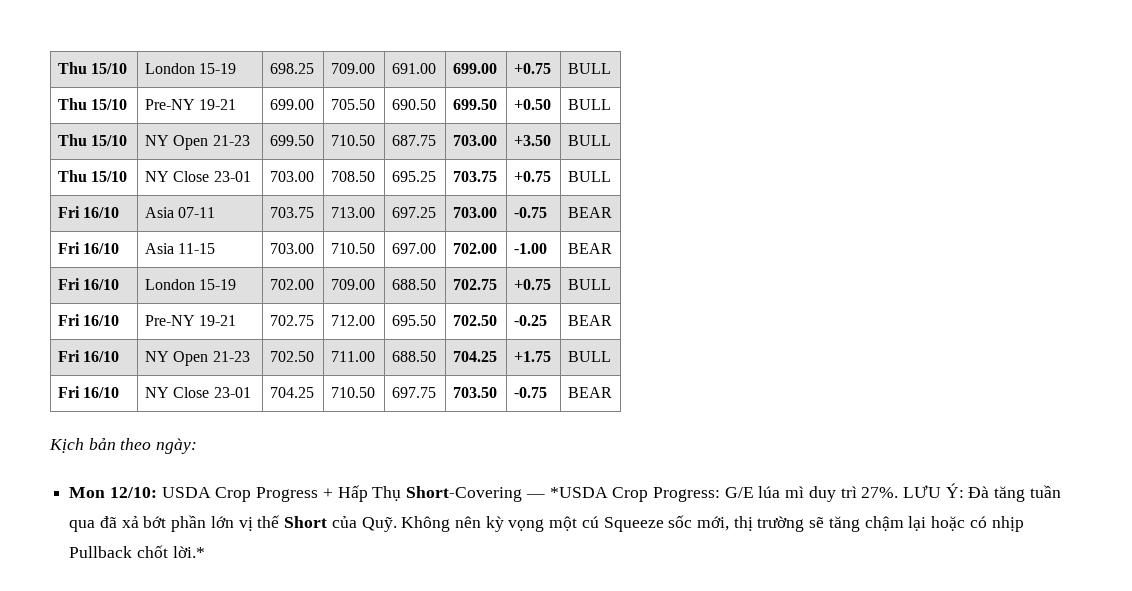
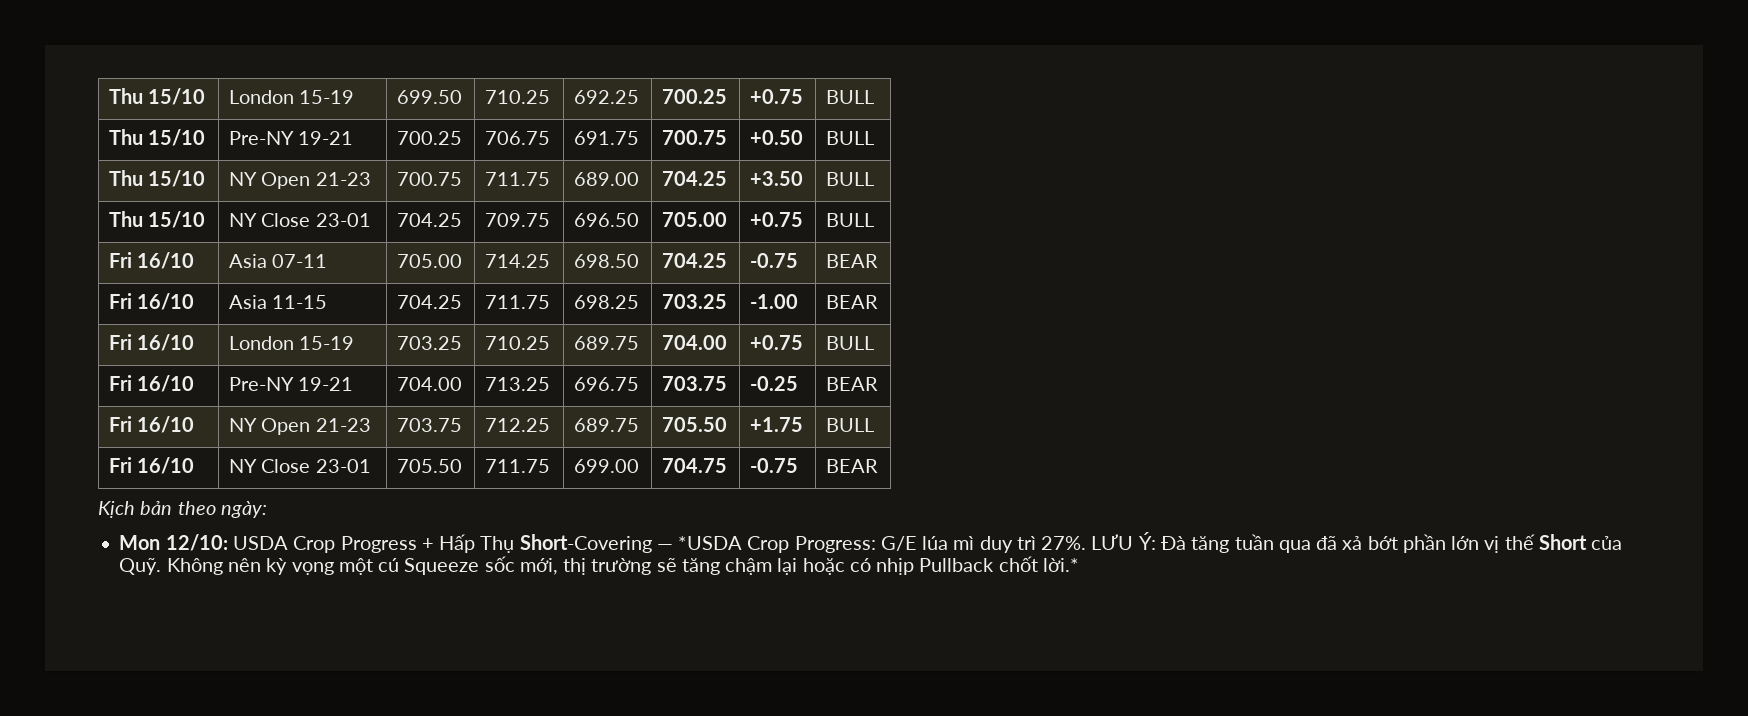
- Thu 15/10 | London 15-19 | 698.25 | 709.00 | 691.00 | 699.00 | +0.75 | BULL
+ Thu 15/10 | London 15-19 | 699.50 | 710.25 | 692.25 | 700.25 | +0.75 | BULL
- Thu 15/10 | Pre-NY 19-21 | 699.00 | 705.50 | 690.50 | 699.50 | +0.50 | BULL
+ Thu 15/10 | Pre-NY 19-21 | 700.25 | 706.75 | 691.75 | 700.75 | +0.50 | BULL
- Thu 15/10 | NY Open 21-23 | 699.50 | 710.50 | 687.75 | 703.00 | +3.50 | BULL
+ Thu 15/10 | NY Open 21-23 | 700.75 | 711.75 | 689.00 | 704.25 | +3.50 | BULL
- Thu 15/10 | NY Close 23-01 | 703.00 | 708.50 | 695.25 | 703.75 | +0.75 | BULL
+ Thu 15/10 | NY Close 23-01 | 704.25 | 709.75 | 696.50 | 705.00 | +0.75 | BULL
- Fri 16/10 | Asia 07-11 | 703.75 | 713.00 | 697.25 | 703.00 | -0.75 | BEAR
+ Fri 16/10 | Asia 07-11 | 705.00 | 714.25 | 698.50 | 704.25 | -0.75 | BEAR
- Fri 16/10 | Asia 11-15 | 703.00 | 710.50 | 697.00 | 702.00 | -1.00 | BEAR
+ Fri 16/10 | Asia 11-15 | 704.25 | 711.75 | 698.25 | 703.25 | -1.00 | BEAR
- Fri 16/10 | London 15-19 | 702.00 | 709.00 | 688.50 | 702.75 | +0.75 | BULL
+ Fri 16/10 | London 15-19 | 703.25 | 710.25 | 689.75 | 704.00 | +0.75 | BULL
- Fri 16/10 | Pre-NY 19-21 | 702.75 | 712.00 | 695.50 | 702.50 | -0.25 | BEAR
+ Fri 16/10 | Pre-NY 19-21 | 704.00 | 713.25 | 696.75 | 703.75 | -0.25 | BEAR
- Fri 16/10 | NY Open 21-23 | 702.50 | 711.00 | 688.50 | 704.25 | +1.75 | BULL
+ Fri 16/10 | NY Open 21-23 | 703.75 | 712.25 | 689.75 | 705.50 | +1.75 | BULL
- Fri 16/10 | NY Close 23-01 | 704.25 | 710.50 | 697.75 | 703.50 | -0.75 | BEAR
+ Fri 16/10 | NY Close 23-01 | 705.50 | 711.75 | 699.00 | 704.75 | -0.75 | BEAR

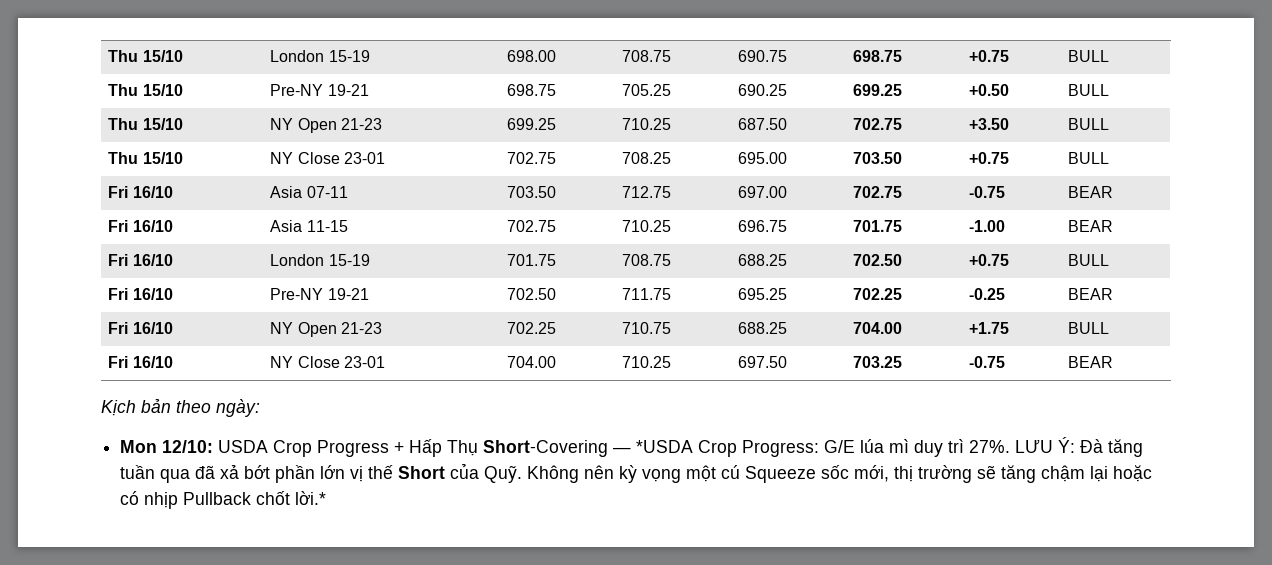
- Thu 15/10 | London 15-19 | 699.50 | 710.25 | 692.25 | 700.25 | +0.75 | BULL
+ Thu 15/10 | London 15-19 | 698.00 | 708.75 | 690.75 | 698.75 | +0.75 | BULL
- Thu 15/10 | Pre-NY 19-21 | 700.25 | 706.75 | 691.75 | 700.75 | +0.50 | BULL
+ Thu 15/10 | Pre-NY 19-21 | 698.75 | 705.25 | 690.25 | 699.25 | +0.50 | BULL
- Thu 15/10 | NY Open 21-23 | 700.75 | 711.75 | 689.00 | 704.25 | +3.50 | BULL
+ Thu 15/10 | NY Open 21-23 | 699.25 | 710.25 | 687.50 | 702.75 | +3.50 | BULL
- Thu 15/10 | NY Close 23-01 | 704.25 | 709.75 | 696.50 | 705.00 | +0.75 | BULL
+ Thu 15/10 | NY Close 23-01 | 702.75 | 708.25 | 695.00 | 703.50 | +0.75 | BULL
- Fri 16/10 | Asia 07-11 | 705.00 | 714.25 | 698.50 | 704.25 | -0.75 | BEAR
+ Fri 16/10 | Asia 07-11 | 703.50 | 712.75 | 697.00 | 702.75 | -0.75 | BEAR
- Fri 16/10 | Asia 11-15 | 704.25 | 711.75 | 698.25 | 703.25 | -1.00 | BEAR
+ Fri 16/10 | Asia 11-15 | 702.75 | 710.25 | 696.75 | 701.75 | -1.00 | BEAR
- Fri 16/10 | London 15-19 | 703.25 | 710.25 | 689.75 | 704.00 | +0.75 | BULL
+ Fri 16/10 | London 15-19 | 701.75 | 708.75 | 688.25 | 702.50 | +0.75 | BULL
- Fri 16/10 | Pre-NY 19-21 | 704.00 | 713.25 | 696.75 | 703.75 | -0.25 | BEAR
+ Fri 16/10 | Pre-NY 19-21 | 702.50 | 711.75 | 695.25 | 702.25 | -0.25 | BEAR
- Fri 16/10 | NY Open 21-23 | 703.75 | 712.25 | 689.75 | 705.50 | +1.75 | BULL
+ Fri 16/10 | NY Open 21-23 | 702.25 | 710.75 | 688.25 | 704.00 | +1.75 | BULL
- Fri 16/10 | NY Close 23-01 | 705.50 | 711.75 | 699.00 | 704.75 | -0.75 | BEAR
+ Fri 16/10 | NY Close 23-01 | 704.00 | 710.25 | 697.50 | 703.25 | -0.75 | BEAR

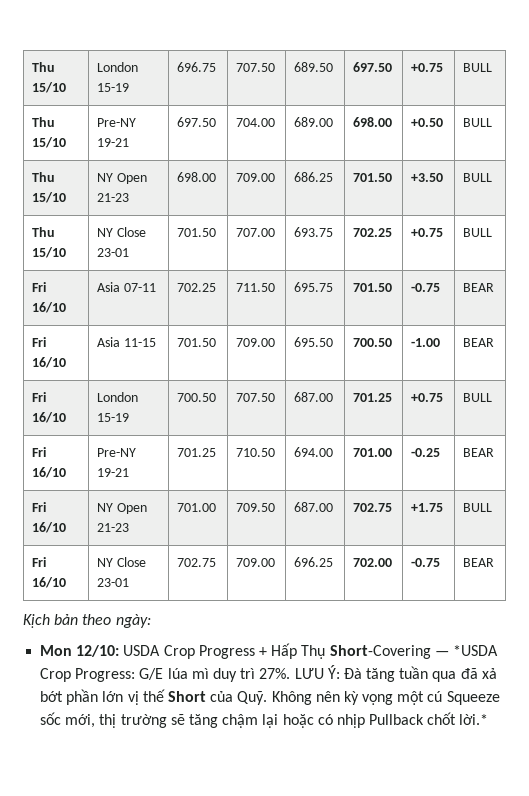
- Thu 15/10 | London 15-19 | 698.00 | 708.75 | 690.75 | 698.75 | +0.75 | BULL
+ Thu 15/10 | London 15-19 | 696.75 | 707.50 | 689.50 | 697.50 | +0.75 | BULL
- Thu 15/10 | Pre-NY 19-21 | 698.75 | 705.25 | 690.25 | 699.25 | +0.50 | BULL
+ Thu 15/10 | Pre-NY 19-21 | 697.50 | 704.00 | 689.00 | 698.00 | +0.50 | BULL
- Thu 15/10 | NY Open 21-23 | 699.25 | 710.25 | 687.50 | 702.75 | +3.50 | BULL
+ Thu 15/10 | NY Open 21-23 | 698.00 | 709.00 | 686.25 | 701.50 | +3.50 | BULL
- Thu 15/10 | NY Close 23-01 | 702.75 | 708.25 | 695.00 | 703.50 | +0.75 | BULL
+ Thu 15/10 | NY Close 23-01 | 701.50 | 707.00 | 693.75 | 702.25 | +0.75 | BULL
- Fri 16/10 | Asia 07-11 | 703.50 | 712.75 | 697.00 | 702.75 | -0.75 | BEAR
+ Fri 16/10 | Asia 07-11 | 702.25 | 711.50 | 695.75 | 701.50 | -0.75 | BEAR
- Fri 16/10 | Asia 11-15 | 702.75 | 710.25 | 696.75 | 701.75 | -1.00 | BEAR
+ Fri 16/10 | Asia 11-15 | 701.50 | 709.00 | 695.50 | 700.50 | -1.00 | BEAR
- Fri 16/10 | London 15-19 | 701.75 | 708.75 | 688.25 | 702.50 | +0.75 | BULL
+ Fri 16/10 | London 15-19 | 700.50 | 707.50 | 687.00 | 701.25 | +0.75 | BULL
- Fri 16/10 | Pre-NY 19-21 | 702.50 | 711.75 | 695.25 | 702.25 | -0.25 | BEAR
+ Fri 16/10 | Pre-NY 19-21 | 701.25 | 710.50 | 694.00 | 701.00 | -0.25 | BEAR
- Fri 16/10 | NY Open 21-23 | 702.25 | 710.75 | 688.25 | 704.00 | +1.75 | BULL
+ Fri 16/10 | NY Open 21-23 | 701.00 | 709.50 | 687.00 | 702.75 | +1.75 | BULL
- Fri 16/10 | NY Close 23-01 | 704.00 | 710.25 | 697.50 | 703.25 | -0.75 | BEAR
+ Fri 16/10 | NY Close 23-01 | 702.75 | 709.00 | 696.25 | 702.00 | -0.75 | BEAR

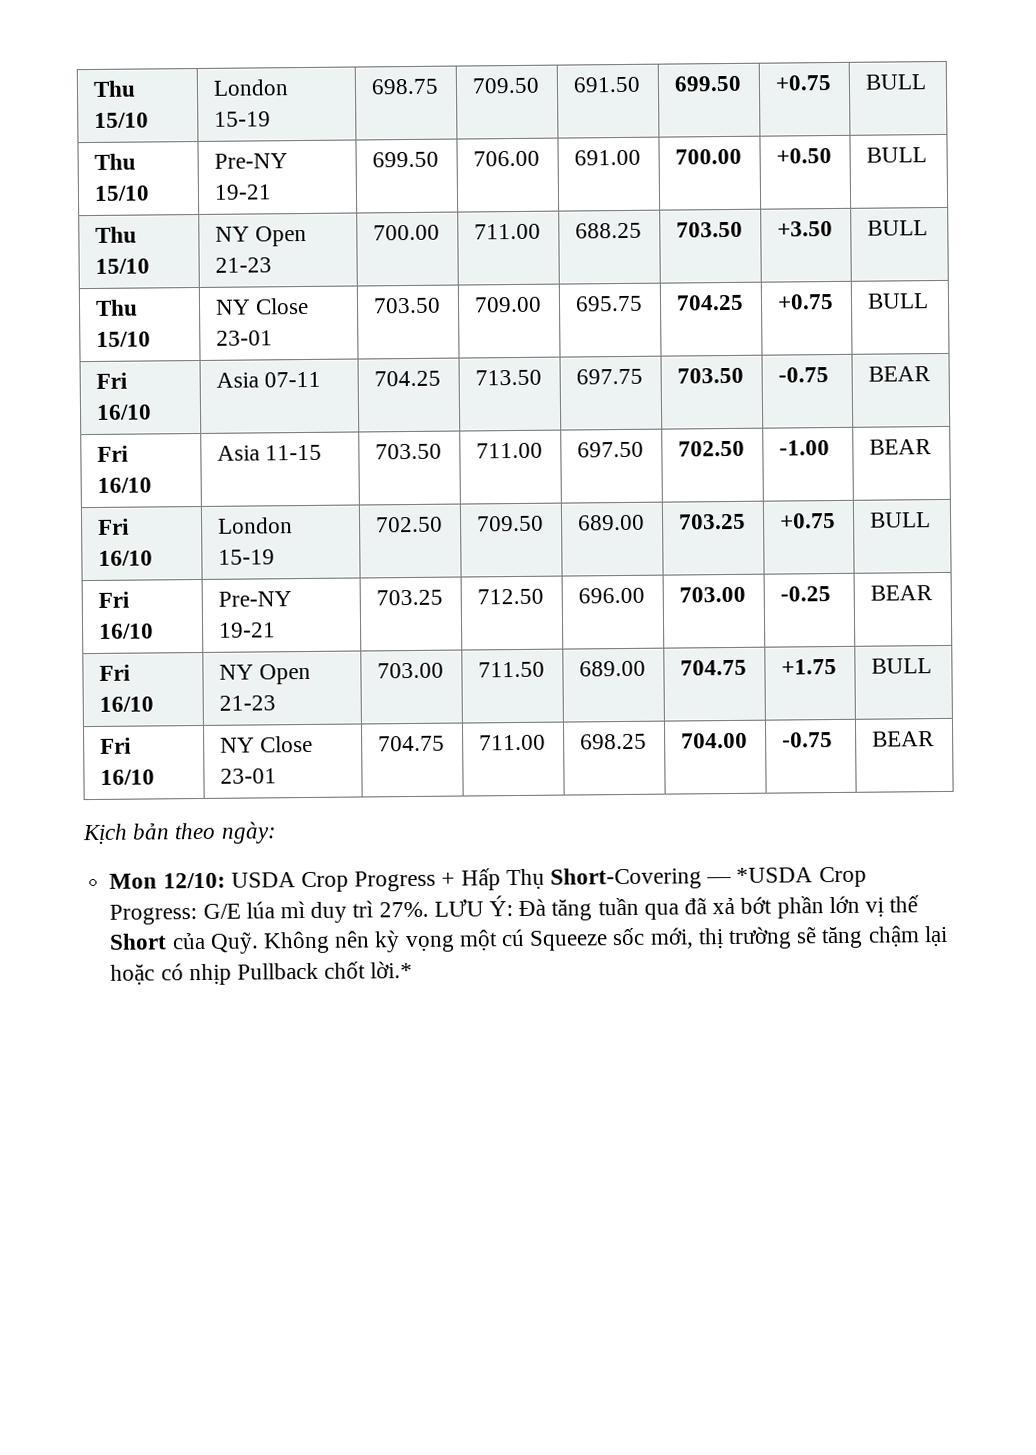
- Thu 15/10 | London 15-19 | 696.75 | 707.50 | 689.50 | 697.50 | +0.75 | BULL
+ Thu 15/10 | London 15-19 | 698.75 | 709.50 | 691.50 | 699.50 | +0.75 | BULL
- Thu 15/10 | Pre-NY 19-21 | 697.50 | 704.00 | 689.00 | 698.00 | +0.50 | BULL
+ Thu 15/10 | Pre-NY 19-21 | 699.50 | 706.00 | 691.00 | 700.00 | +0.50 | BULL
- Thu 15/10 | NY Open 21-23 | 698.00 | 709.00 | 686.25 | 701.50 | +3.50 | BULL
+ Thu 15/10 | NY Open 21-23 | 700.00 | 711.00 | 688.25 | 703.50 | +3.50 | BULL
- Thu 15/10 | NY Close 23-01 | 701.50 | 707.00 | 693.75 | 702.25 | +0.75 | BULL
+ Thu 15/10 | NY Close 23-01 | 703.50 | 709.00 | 695.75 | 704.25 | +0.75 | BULL
- Fri 16/10 | Asia 07-11 | 702.25 | 711.50 | 695.75 | 701.50 | -0.75 | BEAR
+ Fri 16/10 | Asia 07-11 | 704.25 | 713.50 | 697.75 | 703.50 | -0.75 | BEAR
- Fri 16/10 | Asia 11-15 | 701.50 | 709.00 | 695.50 | 700.50 | -1.00 | BEAR
+ Fri 16/10 | Asia 11-15 | 703.50 | 711.00 | 697.50 | 702.50 | -1.00 | BEAR
- Fri 16/10 | London 15-19 | 700.50 | 707.50 | 687.00 | 701.25 | +0.75 | BULL
+ Fri 16/10 | London 15-19 | 702.50 | 709.50 | 689.00 | 703.25 | +0.75 | BULL
- Fri 16/10 | Pre-NY 19-21 | 701.25 | 710.50 | 694.00 | 701.00 | -0.25 | BEAR
+ Fri 16/10 | Pre-NY 19-21 | 703.25 | 712.50 | 696.00 | 703.00 | -0.25 | BEAR
- Fri 16/10 | NY Open 21-23 | 701.00 | 709.50 | 687.00 | 702.75 | +1.75 | BULL
+ Fri 16/10 | NY Open 21-23 | 703.00 | 711.50 | 689.00 | 704.75 | +1.75 | BULL
- Fri 16/10 | NY Close 23-01 | 702.75 | 709.00 | 696.25 | 702.00 | -0.75 | BEAR
+ Fri 16/10 | NY Close 23-01 | 704.75 | 711.00 | 698.25 | 704.00 | -0.75 | BEAR

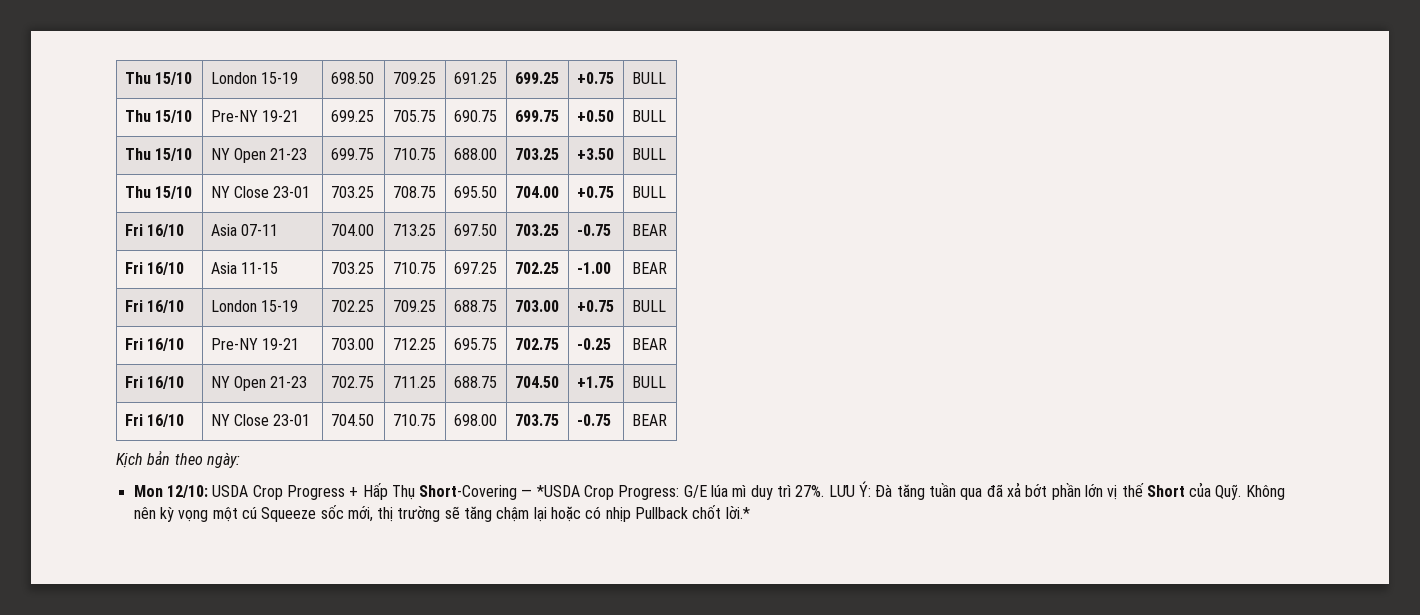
- Thu 15/10 | London 15-19 | 698.75 | 709.50 | 691.50 | 699.50 | +0.75 | BULL
+ Thu 15/10 | London 15-19 | 698.50 | 709.25 | 691.25 | 699.25 | +0.75 | BULL
- Thu 15/10 | Pre-NY 19-21 | 699.50 | 706.00 | 691.00 | 700.00 | +0.50 | BULL
+ Thu 15/10 | Pre-NY 19-21 | 699.25 | 705.75 | 690.75 | 699.75 | +0.50 | BULL
- Thu 15/10 | NY Open 21-23 | 700.00 | 711.00 | 688.25 | 703.50 | +3.50 | BULL
+ Thu 15/10 | NY Open 21-23 | 699.75 | 710.75 | 688.00 | 703.25 | +3.50 | BULL
- Thu 15/10 | NY Close 23-01 | 703.50 | 709.00 | 695.75 | 704.25 | +0.75 | BULL
+ Thu 15/10 | NY Close 23-01 | 703.25 | 708.75 | 695.50 | 704.00 | +0.75 | BULL
- Fri 16/10 | Asia 07-11 | 704.25 | 713.50 | 697.75 | 703.50 | -0.75 | BEAR
+ Fri 16/10 | Asia 07-11 | 704.00 | 713.25 | 697.50 | 703.25 | -0.75 | BEAR
- Fri 16/10 | Asia 11-15 | 703.50 | 711.00 | 697.50 | 702.50 | -1.00 | BEAR
+ Fri 16/10 | Asia 11-15 | 703.25 | 710.75 | 697.25 | 702.25 | -1.00 | BEAR
- Fri 16/10 | London 15-19 | 702.50 | 709.50 | 689.00 | 703.25 | +0.75 | BULL
+ Fri 16/10 | London 15-19 | 702.25 | 709.25 | 688.75 | 703.00 | +0.75 | BULL
- Fri 16/10 | Pre-NY 19-21 | 703.25 | 712.50 | 696.00 | 703.00 | -0.25 | BEAR
+ Fri 16/10 | Pre-NY 19-21 | 703.00 | 712.25 | 695.75 | 702.75 | -0.25 | BEAR
- Fri 16/10 | NY Open 21-23 | 703.00 | 711.50 | 689.00 | 704.75 | +1.75 | BULL
+ Fri 16/10 | NY Open 21-23 | 702.75 | 711.25 | 688.75 | 704.50 | +1.75 | BULL
- Fri 16/10 | NY Close 23-01 | 704.75 | 711.00 | 698.25 | 704.00 | -0.75 | BEAR
+ Fri 16/10 | NY Close 23-01 | 704.50 | 710.75 | 698.00 | 703.75 | -0.75 | BEAR

